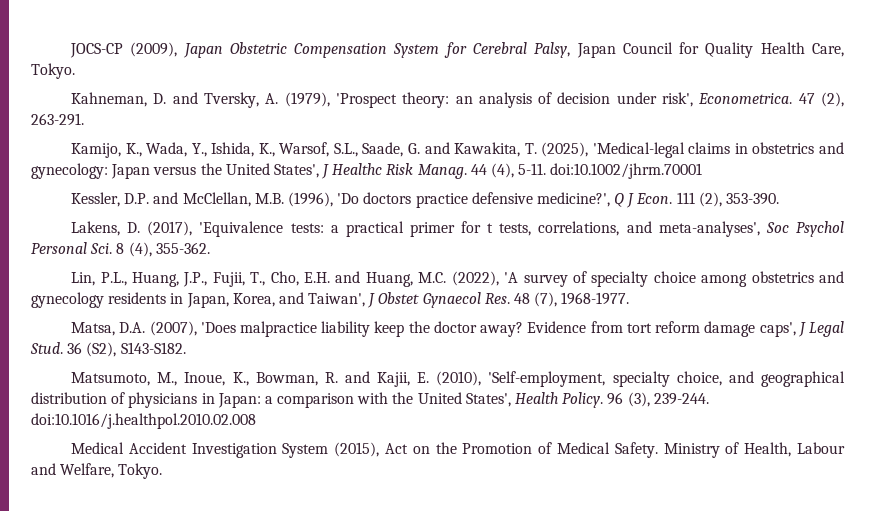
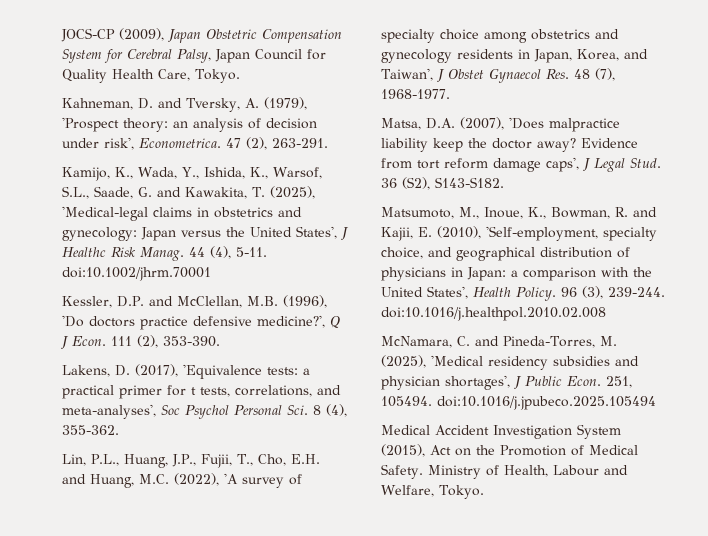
+ McNamara, C. and Pineda-Torres, M. (2025), 'Medical residency subsidies and physician shortages', J Public Econ. 251, 105494. doi:10.1016/j.jpubeco.2025.105494

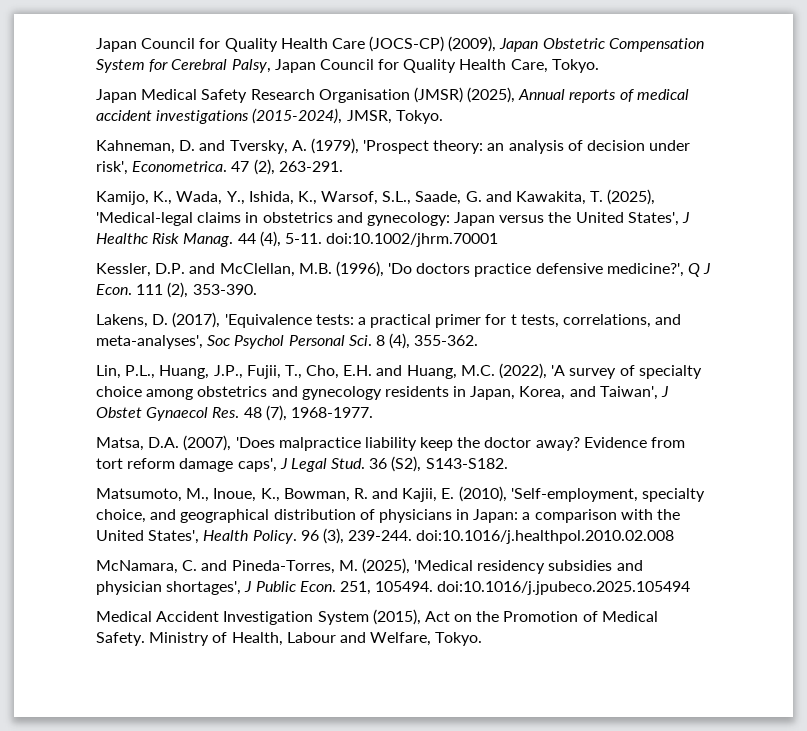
- JOCS-CP (2009), Japan Obstetric Compensation System for Cerebral Palsy, Japan Council for Quality Health Care, Tokyo.
+ Japan Council for Quality Health Care (JOCS-CP) (2009), Japan Obstetric Compensation System for Cerebral Palsy, Japan Council for Quality Health Care, Tokyo.
+ Japan Medical Safety Research Organisation (JMSR) (2025), Annual reports of medical accident investigations (2015-2024), JMSR, Tokyo.

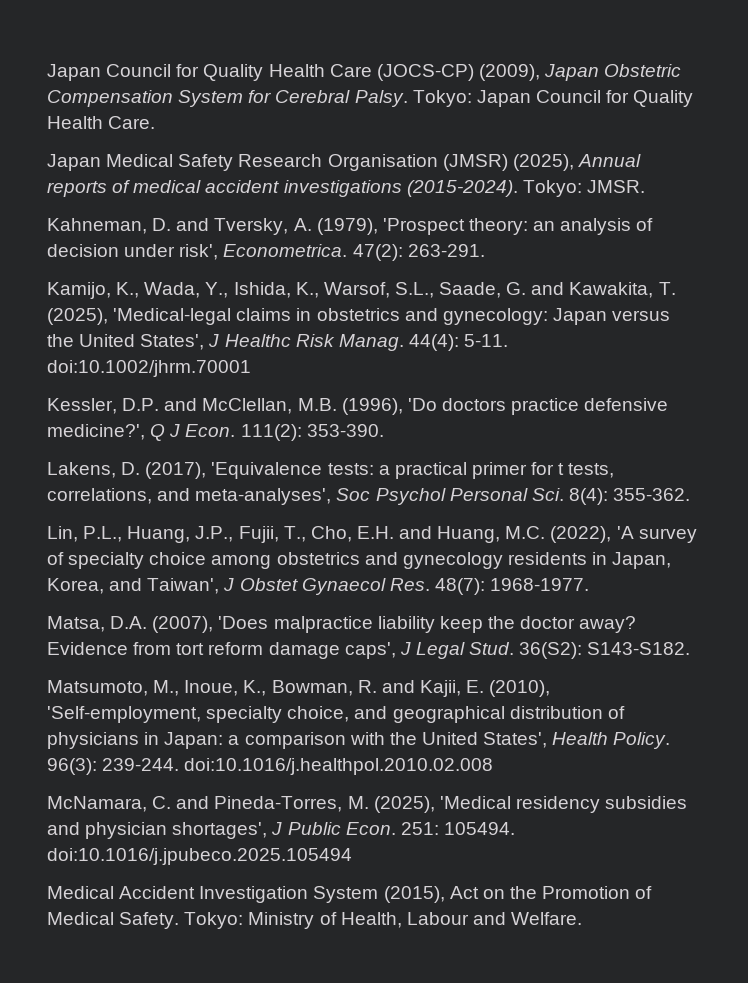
- Japan Council for Quality Health Care (JOCS-CP) (2009), Japan Obstetric Compensation System for Cerebral Palsy, Japan Council for Quality Health Care, Tokyo.
+ Japan Council for Quality Health Care (JOCS-CP) (2009), Japan Obstetric Compensation System for Cerebral Palsy. Tokyo: Japan Council for Quality Health Care.
- Japan Medical Safety Research Organisation (JMSR) (2025), Annual reports of medical accident investigations (2015-2024), JMSR, Tokyo.
+ Japan Medical Safety Research Organisation (JMSR) (2025), Annual reports of medical accident investigations (2015-2024). Tokyo: JMSR.
- 47 (2), 263-291.
+ 47(2): 263-291.
- 44 (4), 5-11. doi:10.1002/jhrm.70001
+ 44(4): 5-11. doi:10.1002/jhrm.70001
- 111 (2), 353-390.
+ 111(2): 353-390.
- Lakens, D. (2017), 'Equivalence tests: a practical primer for t tests, correlations, and meta-analyses', Soc Psychol Personal Sci. 8 (4), 355-362.
+ Lakens, D. (2017), 'Equivalence tests: a practical primer for t tests, correlations, and meta-analyses', Soc Psychol Personal Sci. 8(4): 355-362.
- Lin, P.L., Huang, J.P., Fujii, T., Cho, E.H. and Huang, M.C. (2022), 'A survey of specialty choice among obstetrics and gynecology residents in Japan, Korea, and Taiwan', J Obstet Gynaecol Res. 48 (7), 1968-1977.
+ Lin, P.L., Huang, J.P., Fujii, T., Cho, E.H. and Huang, M.C. (2022), 'A survey of specialty choice among obstetrics and gynecology residents in Japan, Korea, and Taiwan', J Obstet Gynaecol Res. 48(7): 1968-1977.
- 36 (S2), S143-S182.
+ 36(S2): S143-S182.
- 96 (3), 239-244. doi:10.1016/j.healthpol.2010.02.008
+ 96(3): 239-244. doi:10.1016/j.healthpol.2010.02.008
- 251, 105494. doi:10.1016/j.jpubeco.2025.105494
+ 251: 105494. doi:10.1016/j.jpubeco.2025.105494
- Ministry of Health, Labour and Welfare, Tokyo.
+ Tokyo: Ministry of Health, Labour and Welfare.

